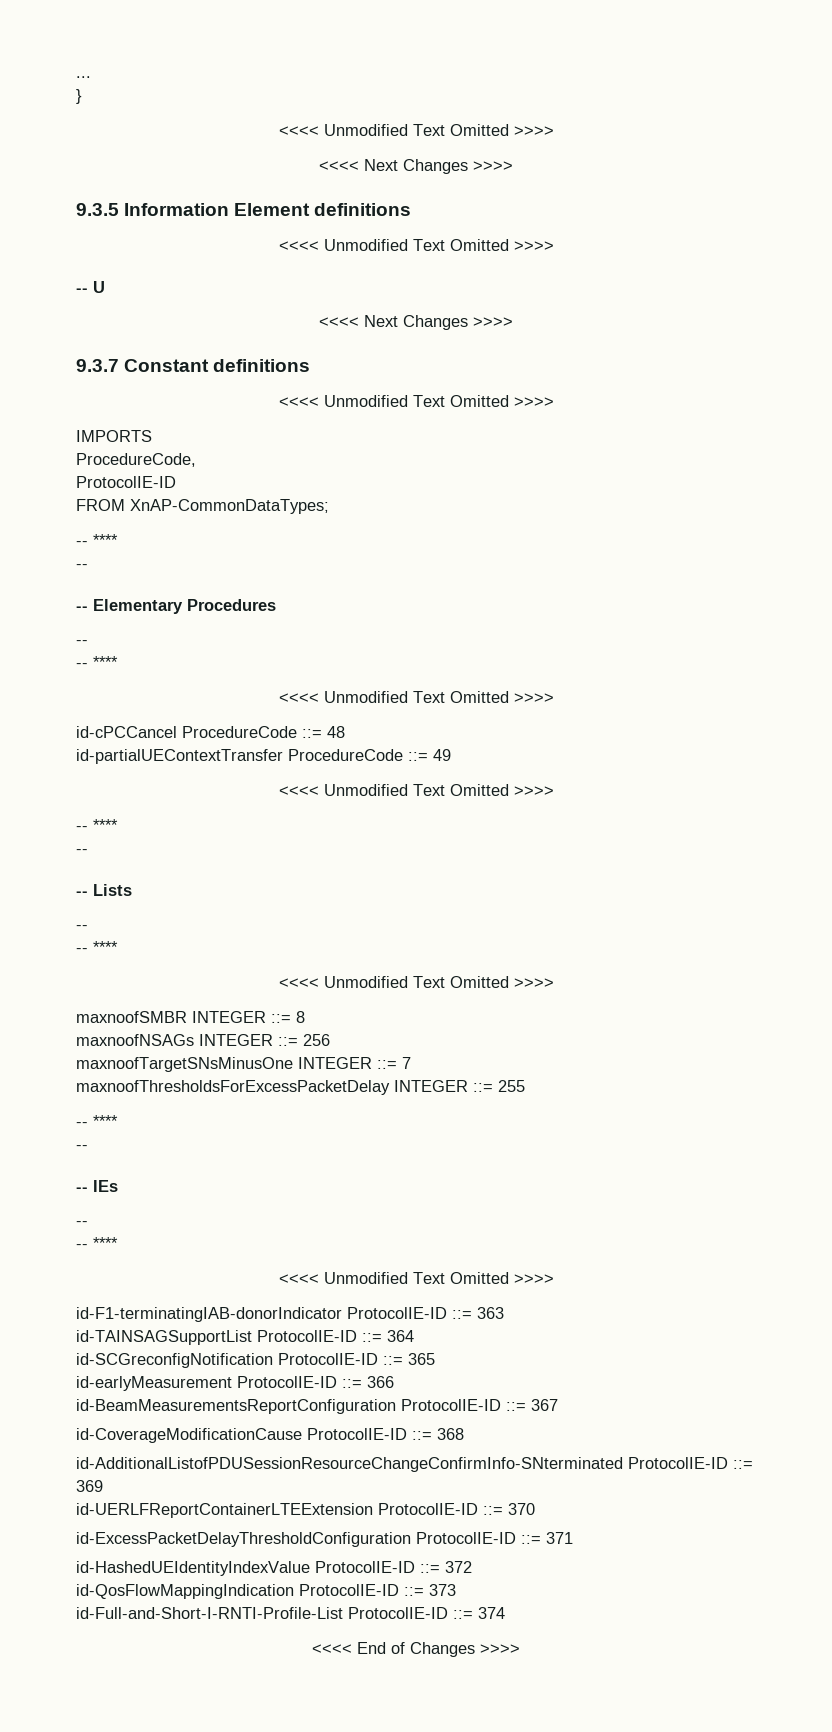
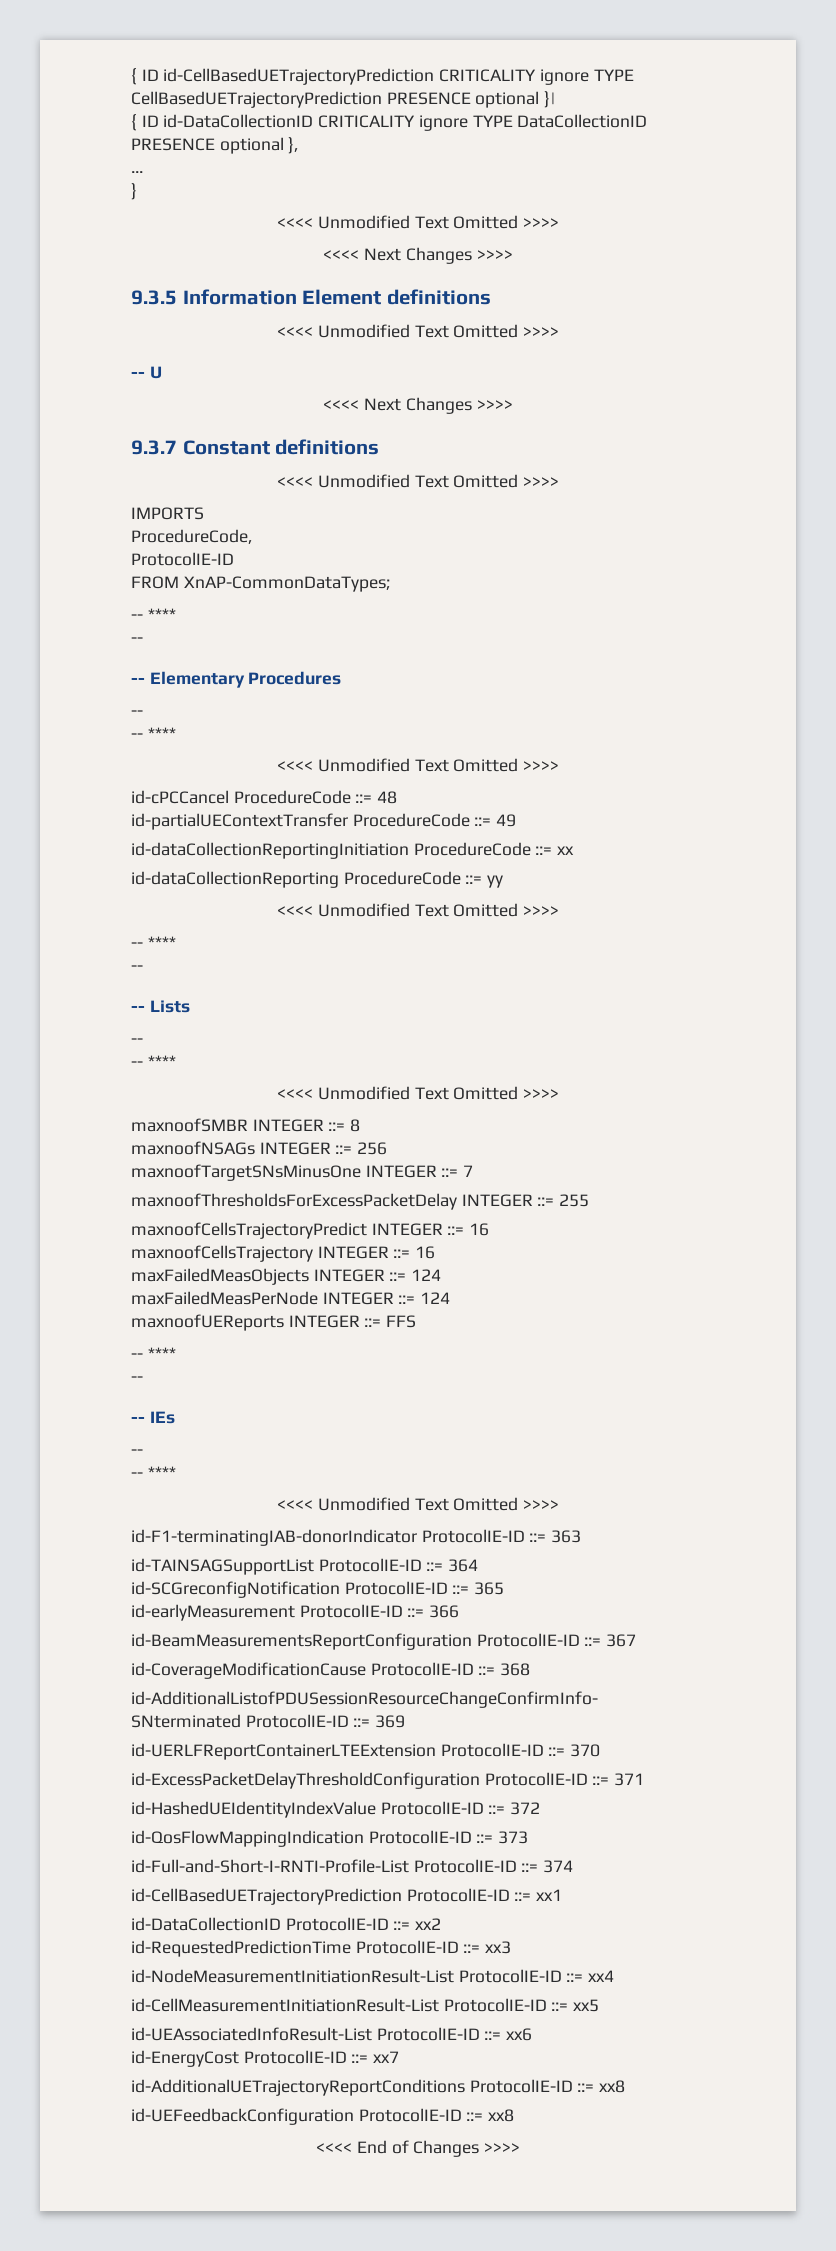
+ { ID id-CellBasedUETrajectoryPrediction CRITICALITY ignore TYPE CellBasedUETrajectoryPrediction PRESENCE optional }|
+ { ID id-DataCollectionID CRITICALITY ignore TYPE DataCollectionID PRESENCE optional },
+ id-dataCollectionReportingInitiation ProcedureCode ::= xx
+ id-dataCollectionReporting ProcedureCode ::= yy
+ maxnoofCellsTrajectoryPredict INTEGER ::= 16
+ maxnoofCellsTrajectory INTEGER ::= 16
+ maxFailedMeasObjects INTEGER ::= 124
+ maxFailedMeasPerNode INTEGER ::= 124
+ maxnoofUEReports INTEGER ::= FFS
+ id-CellBasedUETrajectoryPrediction ProtocolIE-ID ::= xx1
+ id-DataCollectionID ProtocolIE-ID ::= xx2
+ id-RequestedPredictionTime ProtocolIE-ID ::= xx3
+ id-NodeMeasurementInitiationResult-List ProtocolIE-ID ::= xx4
+ id-CellMeasurementInitiationResult-List ProtocolIE-ID ::= xx5
+ id-UEAssociatedInfoResult-List ProtocolIE-ID ::= xx6
+ id-EnergyCost ProtocolIE-ID ::= xx7
+ id-AdditionalUETrajectoryReportConditions ProtocolIE-ID ::= xx8
+ id-UEFeedbackConfiguration ProtocolIE-ID ::= xx8

